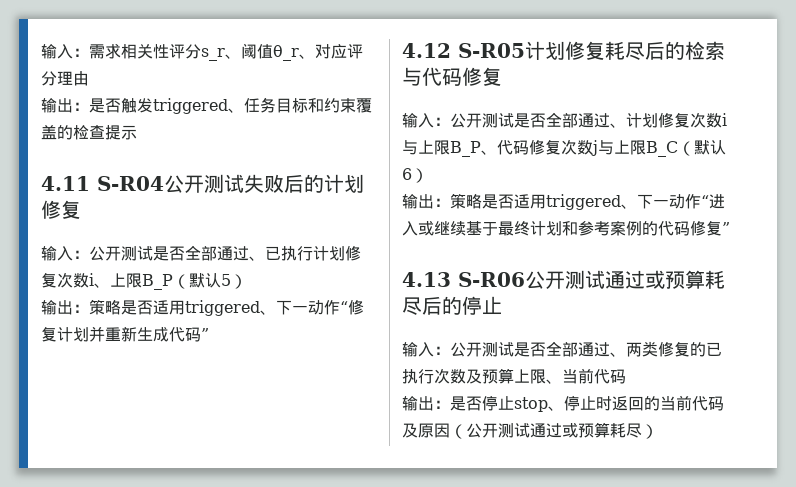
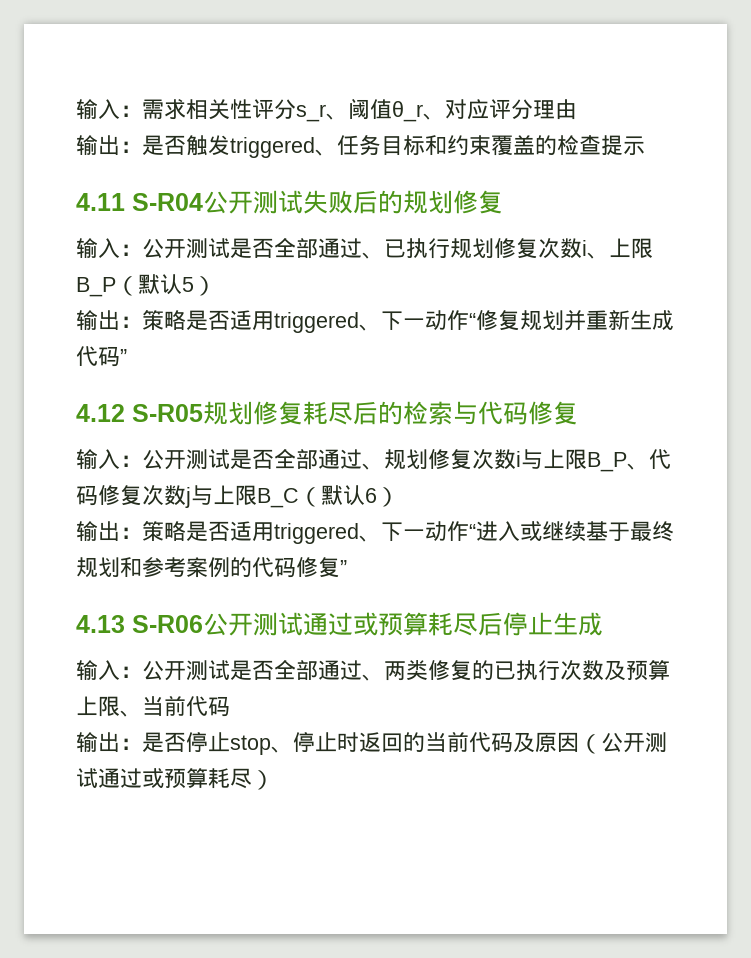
- 4.11 S-R04公开测试失败后的计划修复
+ 4.11 S-R04公开测试失败后的规划修复
- 输入：公开测试是否全部通过、已执行计划修复次数i、上限B_P（默认5）
+ 输入：公开测试是否全部通过、已执行规划修复次数i、上限B_P（默认5）
- 输出：策略是否适用triggered、下一动作“修复计划并重新生成代码”
+ 输出：策略是否适用triggered、下一动作“修复规划并重新生成代码”
- 4.12 S-R05计划修复耗尽后的检索与代码修复
+ 4.12 S-R05规划修复耗尽后的检索与代码修复
- 输入：公开测试是否全部通过、计划修复次数i与上限B_P、代码修复次数j与上限B_C（默认6）
+ 输入：公开测试是否全部通过、规划修复次数i与上限B_P、代码修复次数j与上限B_C（默认6）
- 输出：策略是否适用triggered、下一动作“进入或继续基于最终计划和参考案例的代码修复”
+ 输出：策略是否适用triggered、下一动作“进入或继续基于最终规划和参考案例的代码修复”
- 4.13 S-R06公开测试通过或预算耗尽后的停止
+ 4.13 S-R06公开测试通过或预算耗尽后停止生成

